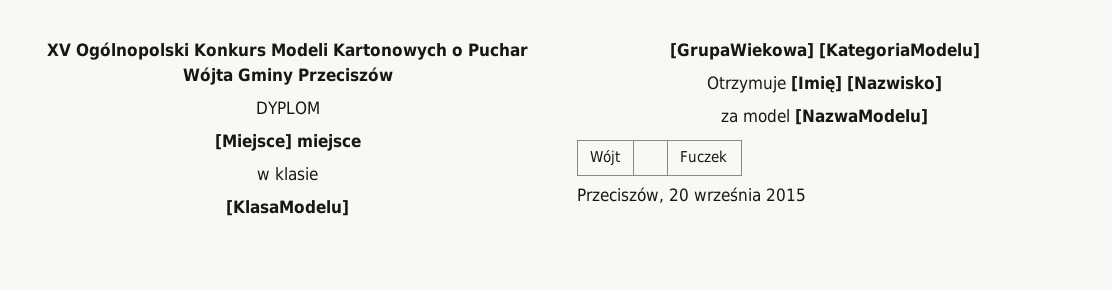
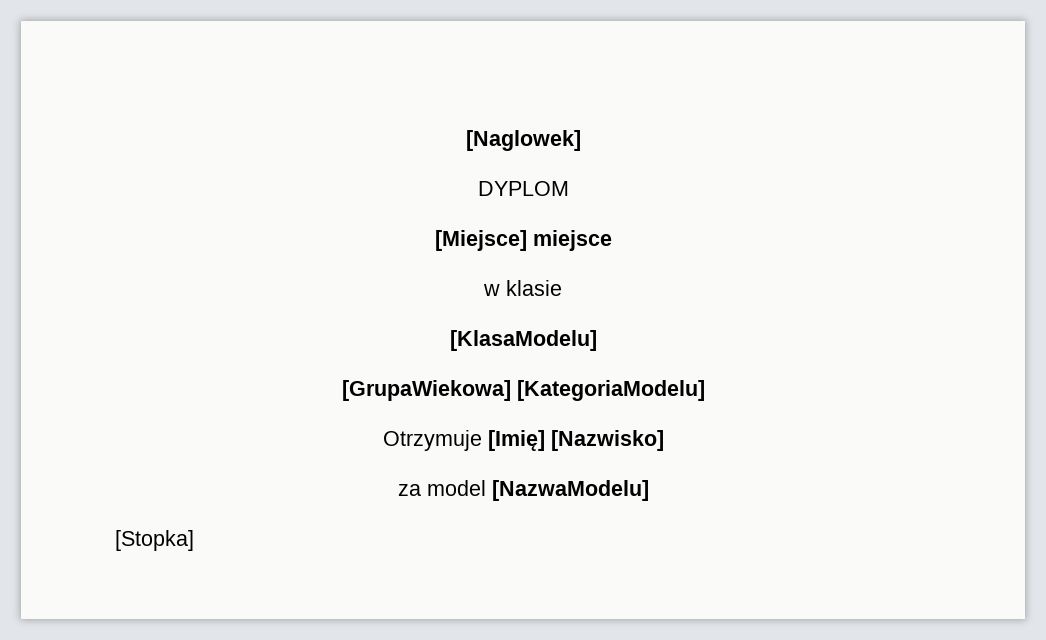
- XV Ogólnopolski Konkurs Modeli Kartonowych o Puchar Wójta Gminy Przeciszów
+ [Naglowek]
- Wójt | | Fuczek
- Przeciszów, 20 września 2015
+ [Stopka]

